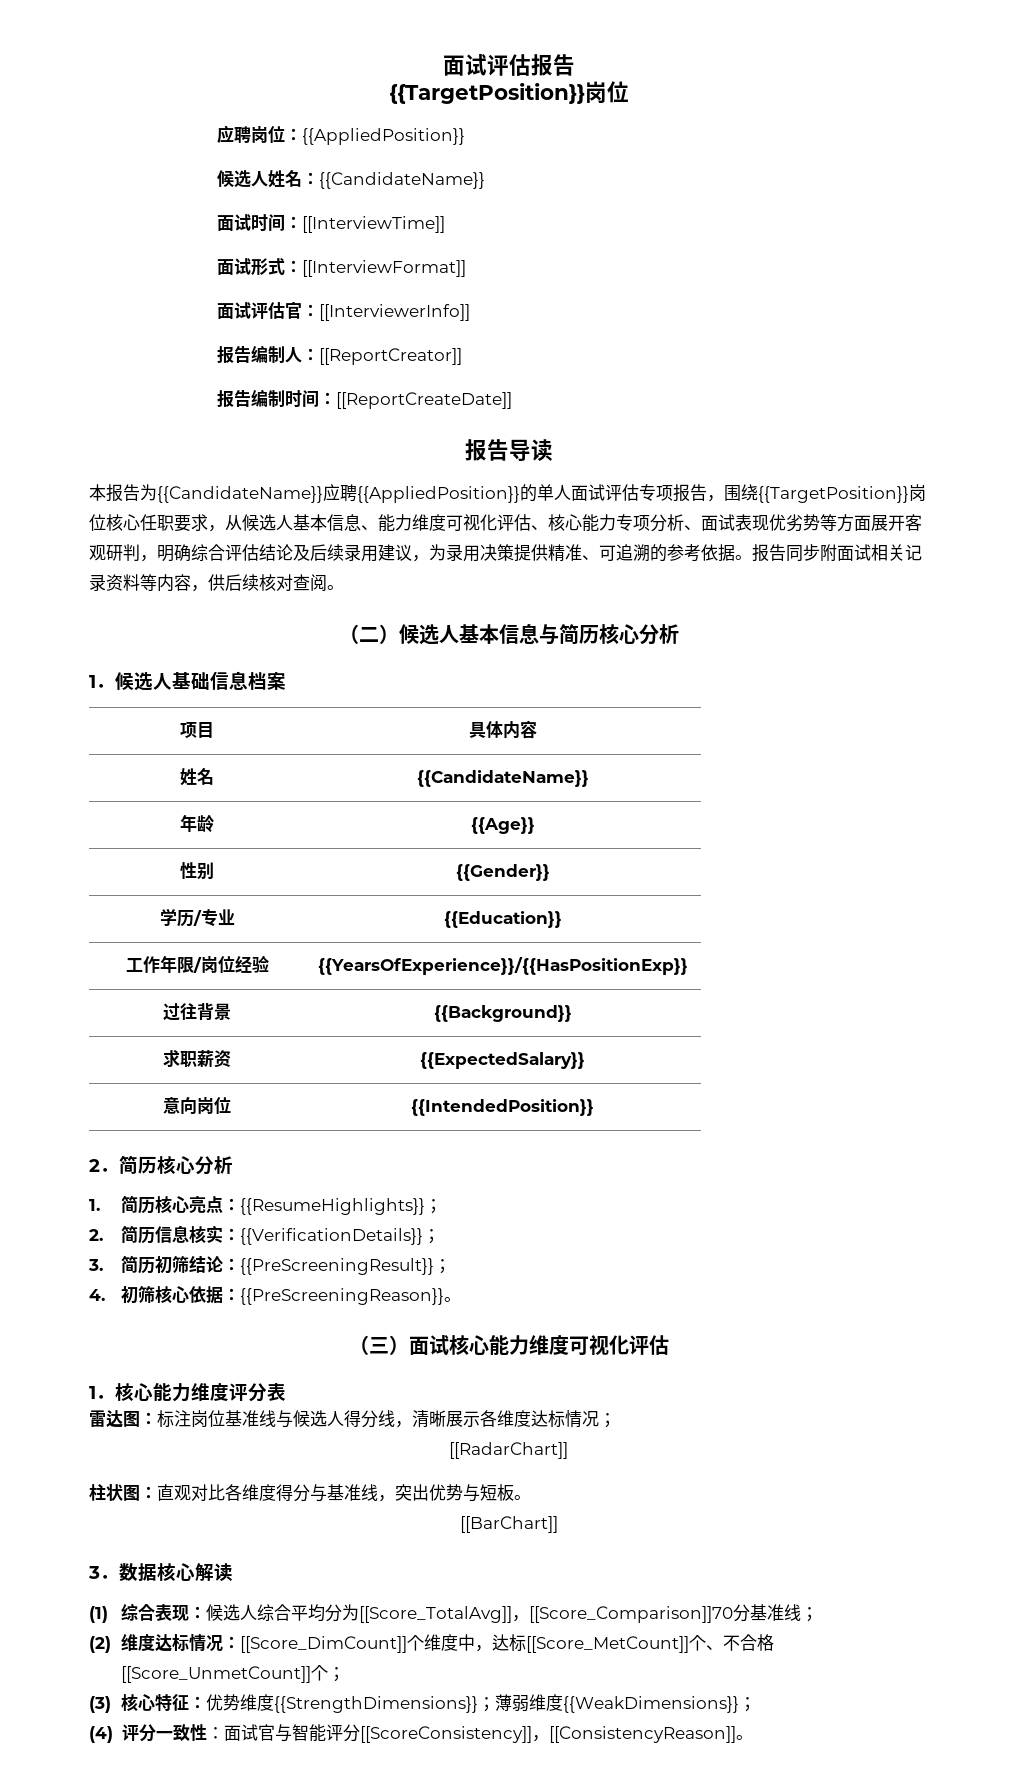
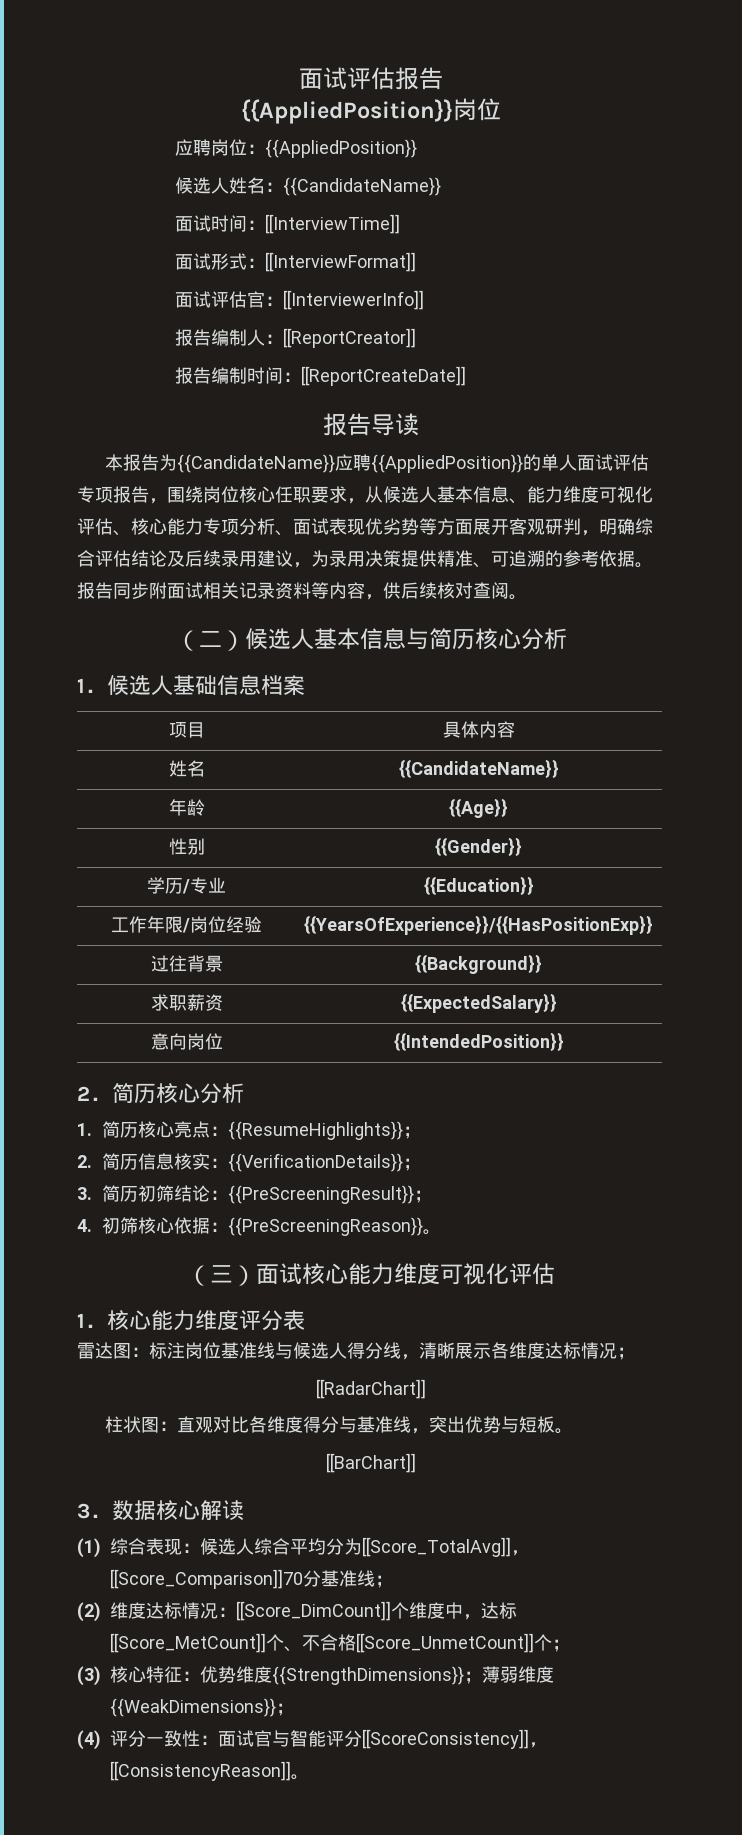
  面试评估报告
- {{TargetPosition}}岗位
+ {{AppliedPosition}}岗位
- 本报告为{{CandidateName}}应聘{{AppliedPosition}}的单人面试评估专项报告，围绕{{TargetPosition}}岗位核心任职要求，从候选人基本信息、能力维度可视化评估、核心能力专项分析、面试表现优劣势等方面展开客观研判，明确综合评估结论及后续录用建议，为录用决策提供精准、可追溯的参考依据。
+ 本报告为{{CandidateName}}应聘{{AppliedPosition}}的单人面试评估专项报告，围绕岗位核心任职要求，从候选人基本信息、能力维度可视化评估、核心能力专项分析、面试表现优劣势等方面展开客观研判，明确综合评估结论及后续录用建议，为录用决策提供精准、可追溯的参考依据。

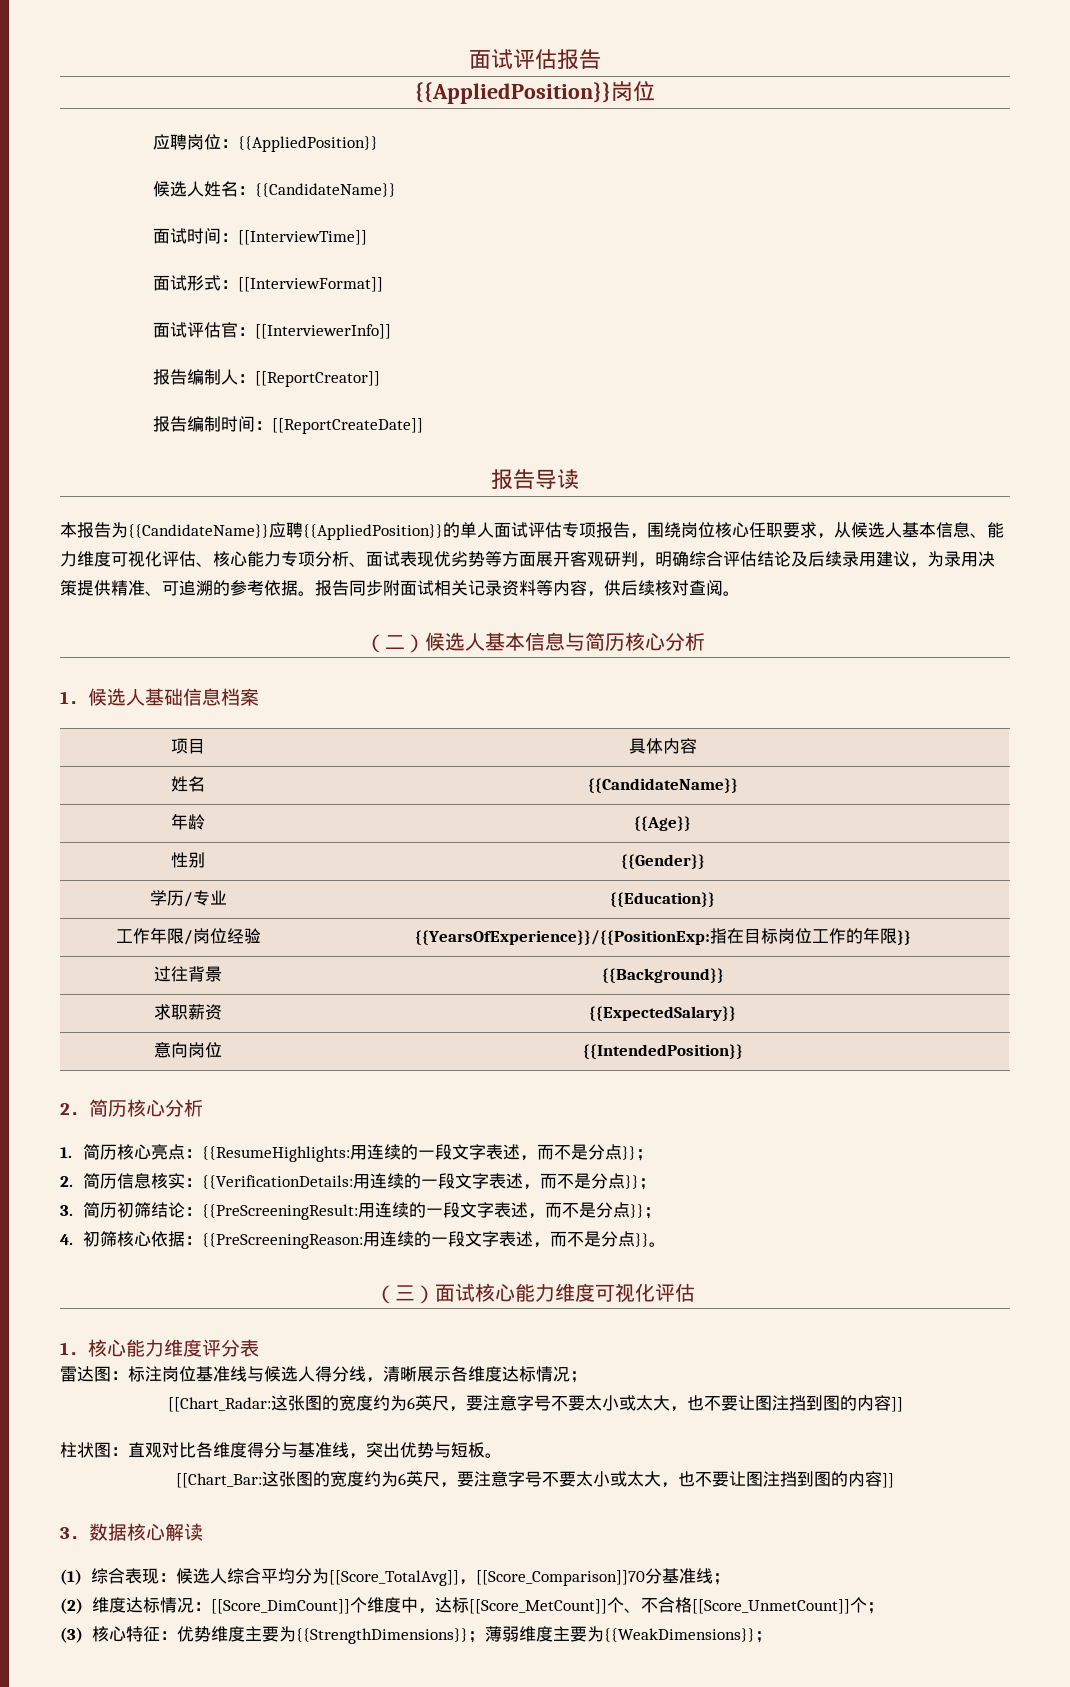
- 工作年限/岗位经验 | {{YearsOfExperience}}/{{HasPositionExp}}
+ 工作年限/岗位经验 | {{YearsOfExperience}}/{{PositionExp:指在目标岗位工作的年限}}
- 1.简历核心亮点：{{ResumeHighlights}}；
+ 1.简历核心亮点：{{ResumeHighlights:用连续的一段文字表述，而不是分点}}；
- 2.简历信息核实：{{VerificationDetails}}；
+ 2.简历信息核实：{{VerificationDetails:用连续的一段文字表述，而不是分点}}；
- 3.简历初筛结论：{{PreScreeningResult}}；
+ 3.简历初筛结论：{{PreScreeningResult:用连续的一段文字表述，而不是分点}}；
- 4.初筛核心依据：{{PreScreeningReason}}。
+ 4.初筛核心依据：{{PreScreeningReason:用连续的一段文字表述，而不是分点}}。
- [[RadarChart]]
+ [[Chart_Radar:这张图的宽度约为6英尺，要注意字号不要太小或太大，也不要让图注挡到图的内容]]
- [[BarChart]]
+ [[Chart_Bar:这张图的宽度约为6英尺，要注意字号不要太小或太大，也不要让图注挡到图的内容]]
- (3)核心特征：优势维度{{StrengthDimensions}}；薄弱维度{{WeakDimensions}}；
+ (3)核心特征：优势维度主要为{{StrengthDimensions}}；薄弱维度主要为{{WeakDimensions}}；
- (4)评分一致性：面试官与智能评分[[ScoreConsistency]]，[[ConsistencyReason]]。

